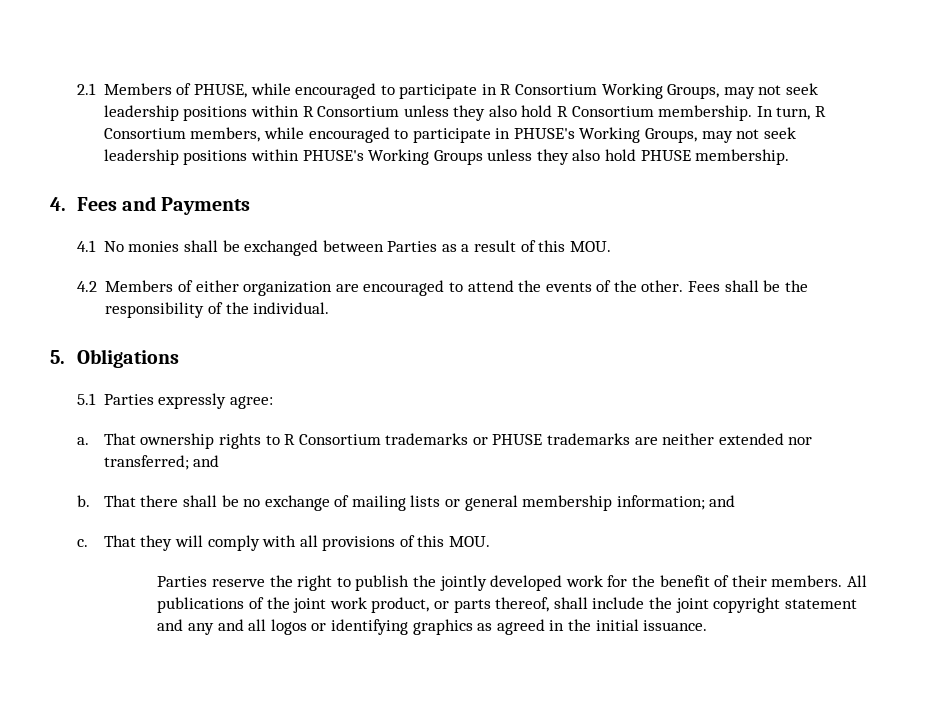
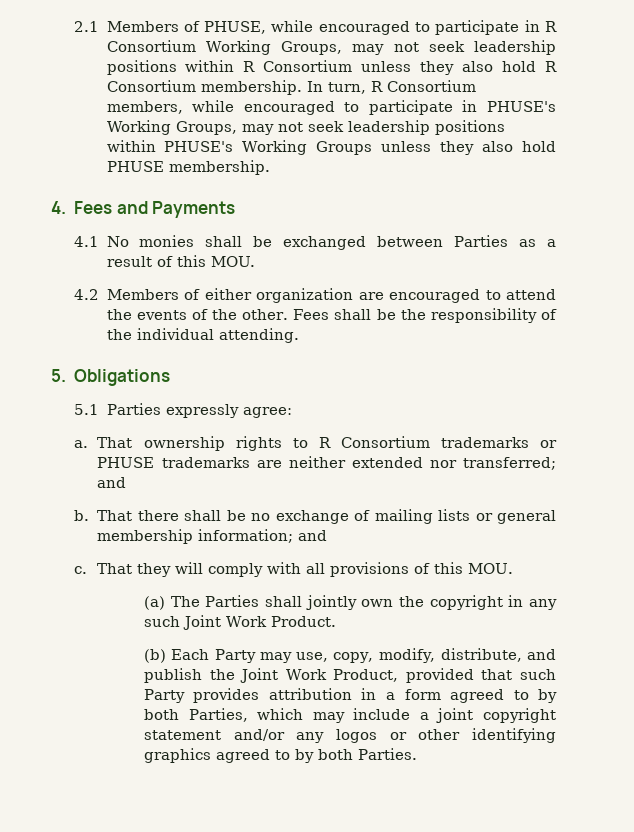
- Fees shall be the responsibility of the individual.
+ Fees shall be the responsibility of the individual attending.
- Parties reserve the right to publish the jointly developed work for the benefit of their members. All publications of the joint work product, or parts thereof, shall include the joint copyright statement and any and all logos or identifying graphics as agreed in the initial issuance.
+ (a) The Parties shall jointly own the copyright in any such Joint Work Product.
+ (b) Each Party may use, copy, modify, distribute, and publish the Joint Work Product, provided that such Party provides attribution in a form agreed to by both Parties, which may include a joint copyright statement and/or any logos or other identifying graphics agreed to by both Parties.

